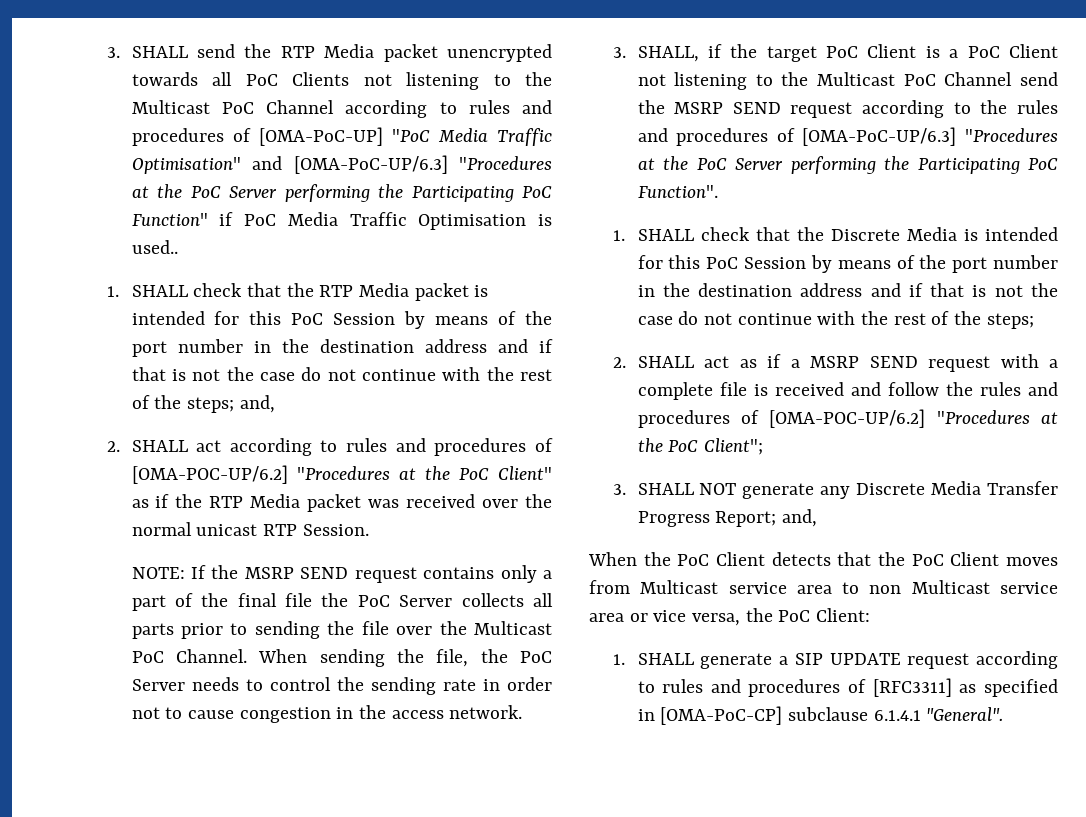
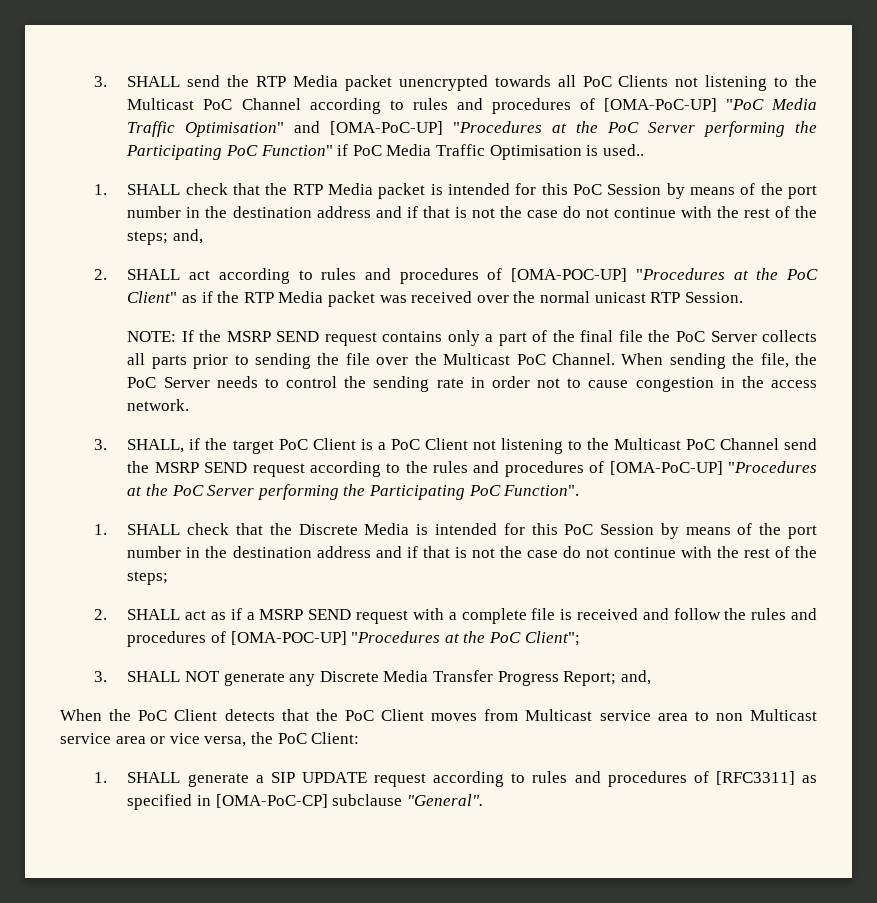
- 3. SHALL send the RTP Media packet unencrypted towards all PoC Clients not listening to the Multicast PoC Channel according to rules and procedures of [OMA-PoC-UP] "PoC Media Traffic Optimisation" and [OMA-PoC-UP/6.3] "Procedures at the PoC Server performing the Participating PoC Function" if PoC Media Traffic Optimisation is used..
+ 3. SHALL send the RTP Media packet unencrypted towards all PoC Clients not listening to the Multicast PoC Channel according to rules and procedures of [OMA-PoC-UP] "PoC Media Traffic Optimisation" and [OMA-PoC-UP] "Procedures at the PoC Server performing the Participating PoC Function" if PoC Media Traffic Optimisation is used..
- 2. SHALL act according to rules and procedures of [OMA-POC-UP/6.2] "Procedures at the PoC Client" as if the RTP Media packet was received over the normal unicast RTP Session.
+ 2. SHALL act according to rules and procedures of [OMA-POC-UP] "Procedures at the PoC Client" as if the RTP Media packet was received over the normal unicast RTP Session.
- 3. SHALL, if the target PoC Client is a PoC Client not listening to the Multicast PoC Channel send the MSRP SEND request according to the rules and procedures of [OMA-PoC-UP/6.3] "Procedures at the PoC Server performing the Participating PoC Function".
+ 3. SHALL, if the target PoC Client is a PoC Client not listening to the Multicast PoC Channel send the MSRP SEND request according to the rules and procedures of [OMA-PoC-UP] "Procedures at the PoC Server performing the Participating PoC Function".
- 2. SHALL act as if a MSRP SEND request with a complete file is received and follow the rules and procedures of [OMA-POC-UP/6.2] "Procedures at the PoC Client";
+ 2. SHALL act as if a MSRP SEND request with a complete file is received and follow the rules and procedures of [OMA-POC-UP] "Procedures at the PoC Client";
- 1. SHALL generate a SIP UPDATE request according to rules and procedures of [RFC3311] as specified in [OMA-PoC-CP] subclause 6.1.4.1 "General".
+ 1. SHALL generate a SIP UPDATE request according to rules and procedures of [RFC3311] as specified in [OMA-PoC-CP] subclause "General".

